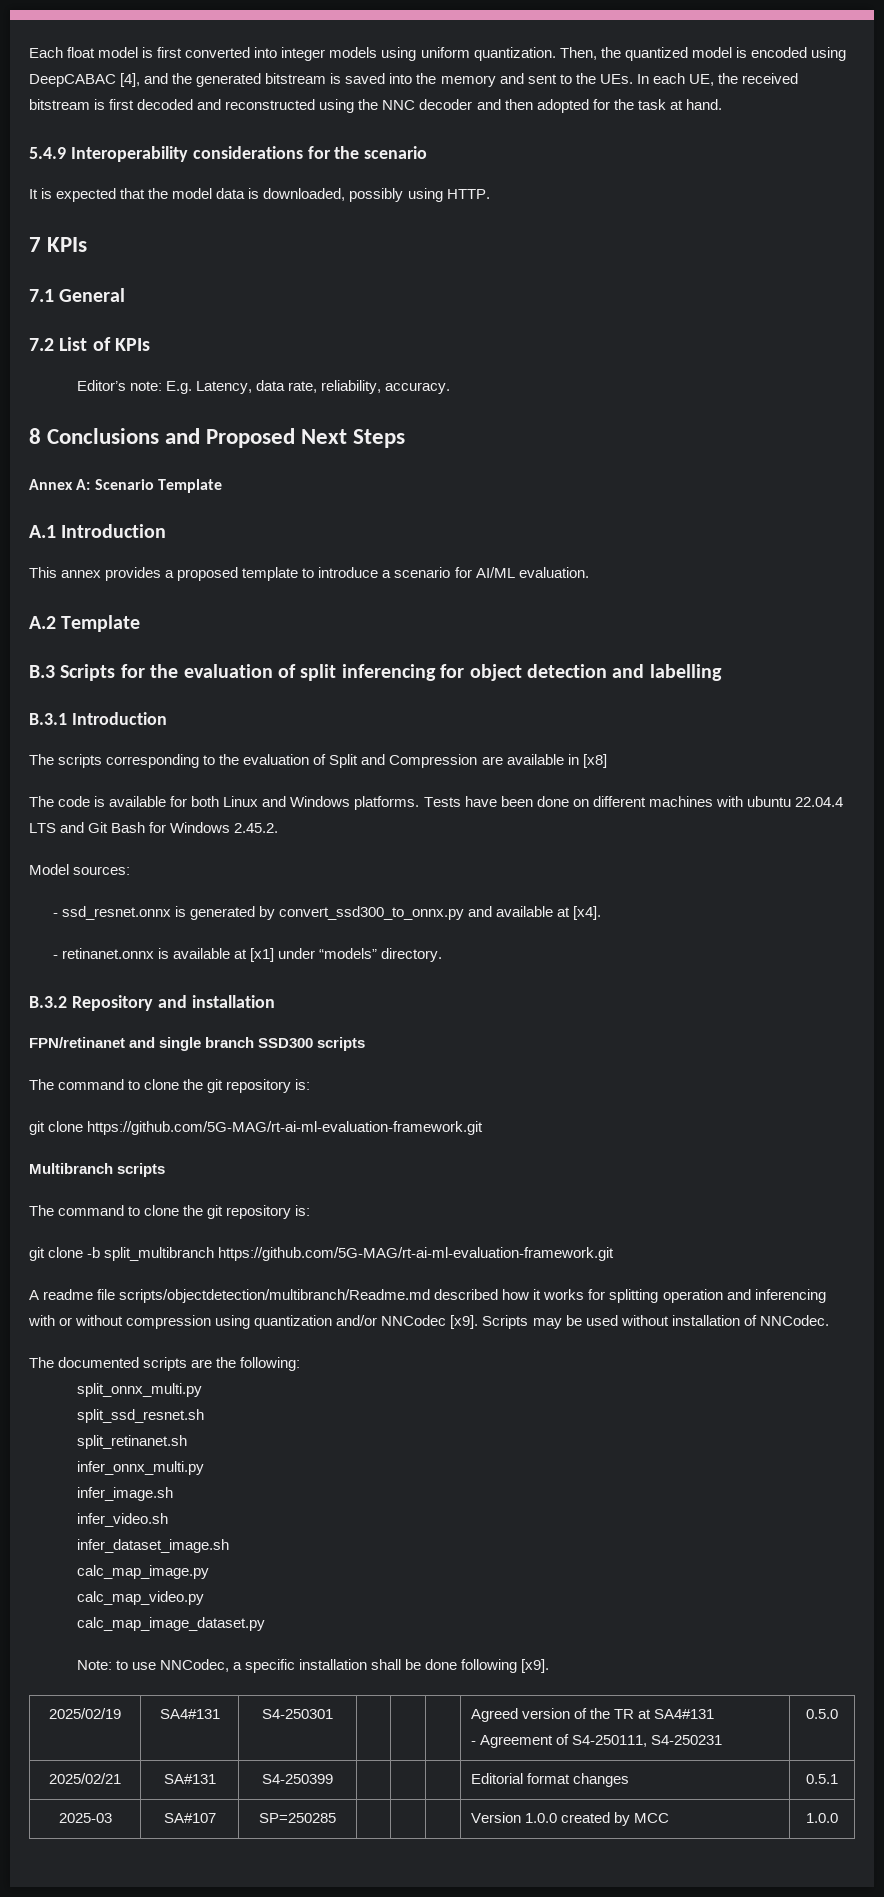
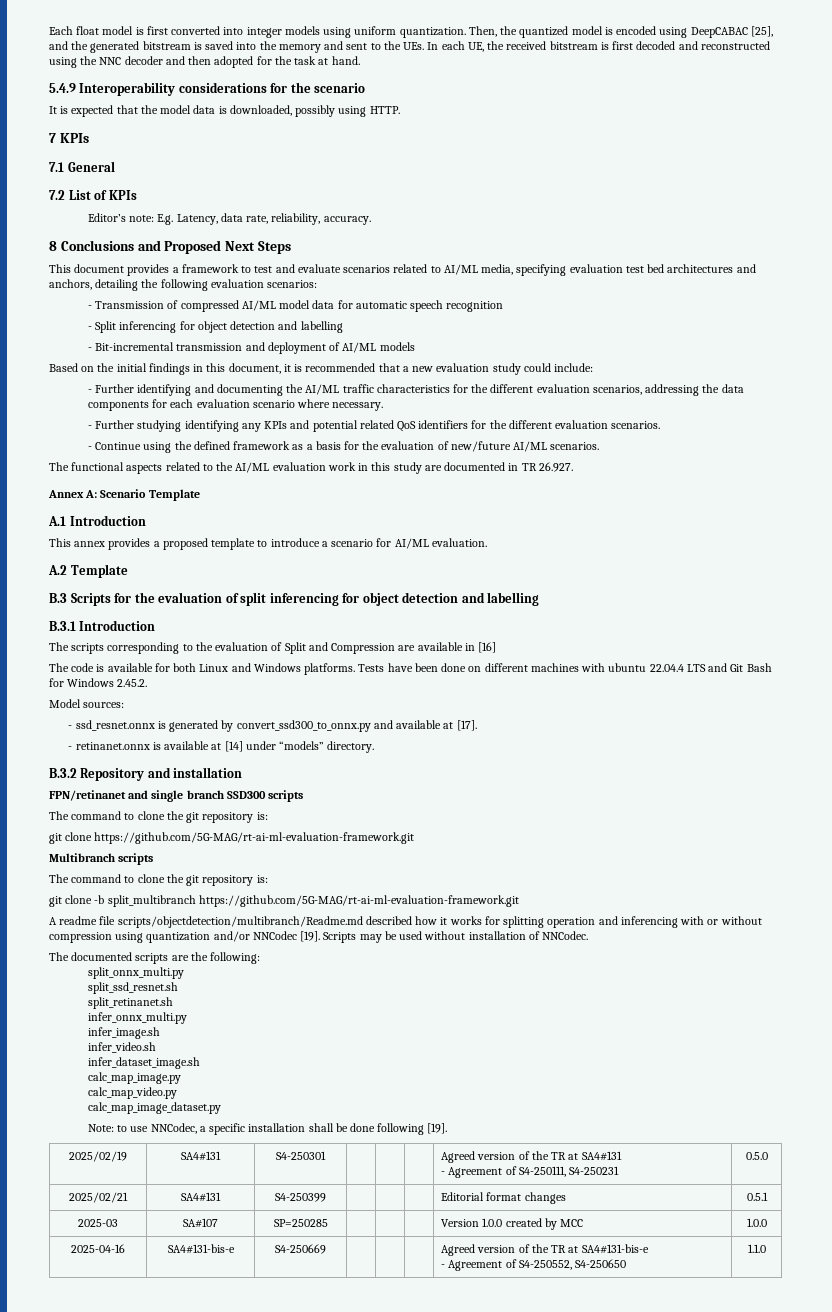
- Then, the quantized model is encoded using DeepCABAC [4], and the generated bitstream is saved into the memory and sent to the UEs. In each UE, the received bitstream is first decoded and reconstructed using the NNC decoder and then adopted for the task at hand.
+ Then, the quantized model is encoded using DeepCABAC [25], and the generated bitstream is saved into the memory and sent to the UEs. In each UE, the received bitstream is first decoded and reconstructed using the NNC decoder and then adopted for the task at hand.
+ This document provides a framework to test and evaluate scenarios related to AI/ML media, specifying evaluation test bed architectures and anchors, detailing the following evaluation scenarios:
+ - Transmission of compressed AI/ML model data for automatic speech recognition
+ - Split inferencing for object detection and labelling
+ - Bit-incremental transmission and deployment of AI/ML models
+ Based on the initial findings in this document, it is recommended that a new evaluation study could include:
+ - Further identifying and documenting the AI/ML traffic characteristics for the different evaluation scenarios, addressing the data components for each evaluation scenario where necessary.
+ - Further studying identifying any KPIs and potential related QoS identifiers for the different evaluation scenarios.
+ - Continue using the defined framework as a basis for the evaluation of new/future AI/ML scenarios.
+ The functional aspects related to the AI/ML evaluation work in this study are documented in TR 26.927.
- The scripts corresponding to the evaluation of Split and Compression are available in [x8]
+ The scripts corresponding to the evaluation of Split and Compression are available in [16]
- - ssd_resnet.onnx is generated by convert_ssd300_to_onnx.py and available at [x4].
+ - ssd_resnet.onnx is generated by convert_ssd300_to_onnx.py and available at [17].
- - retinanet.onnx is available at [x1] under “models” directory.
+ - retinanet.onnx is available at [14] under “models” directory.
- A readme file scripts/objectdetection/multibranch/Readme.md described how it works for splitting operation and inferencing with or without compression using quantization and/or NNCodec [x9].
+ A readme file scripts/objectdetection/multibranch/Readme.md described how it works for splitting operation and inferencing with or without compression using quantization and/or NNCodec [19].
- Note: to use NNCodec, a specific installation shall be done following [x9].
+ Note: to use NNCodec, a specific installation shall be done following [19].
- 2025/02/21 | SA#131 | S4-250399 | | | | Editorial format changes | 0.5.1
+ 2025/02/21 | SA4#131 | S4-250399 | | | | Editorial format changes | 0.5.1
+ 2025-04-16 | SA4#131-bis-e | S4-250669 | | | | Agreed version of the TR at SA4#131-bis-e
+ - Agreement of S4-250552, S4-250650 | 1.1.0

